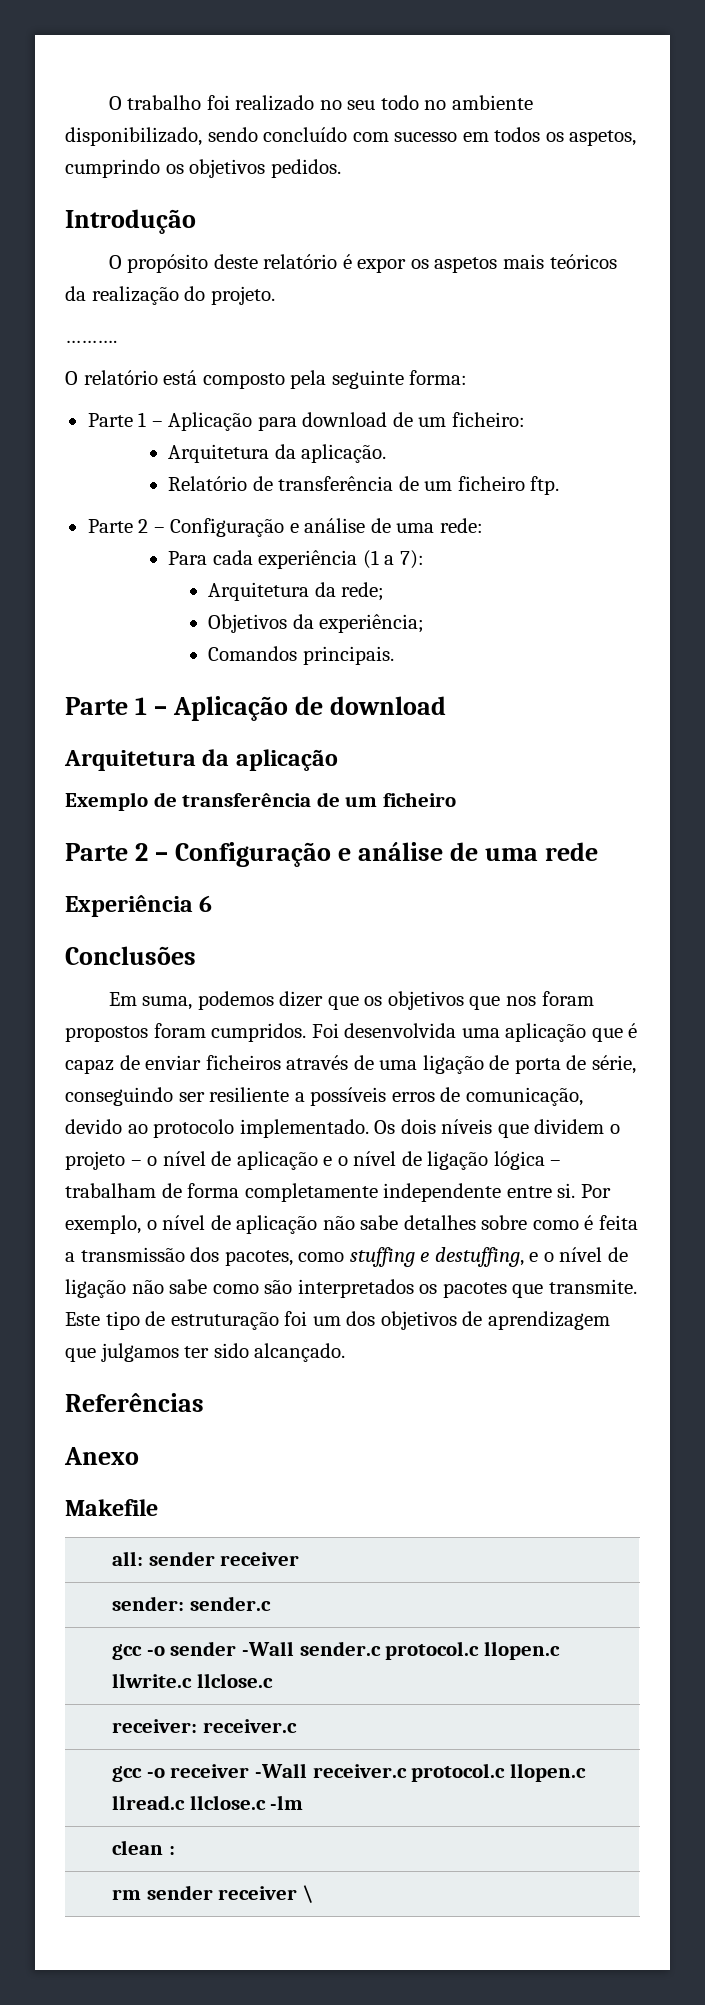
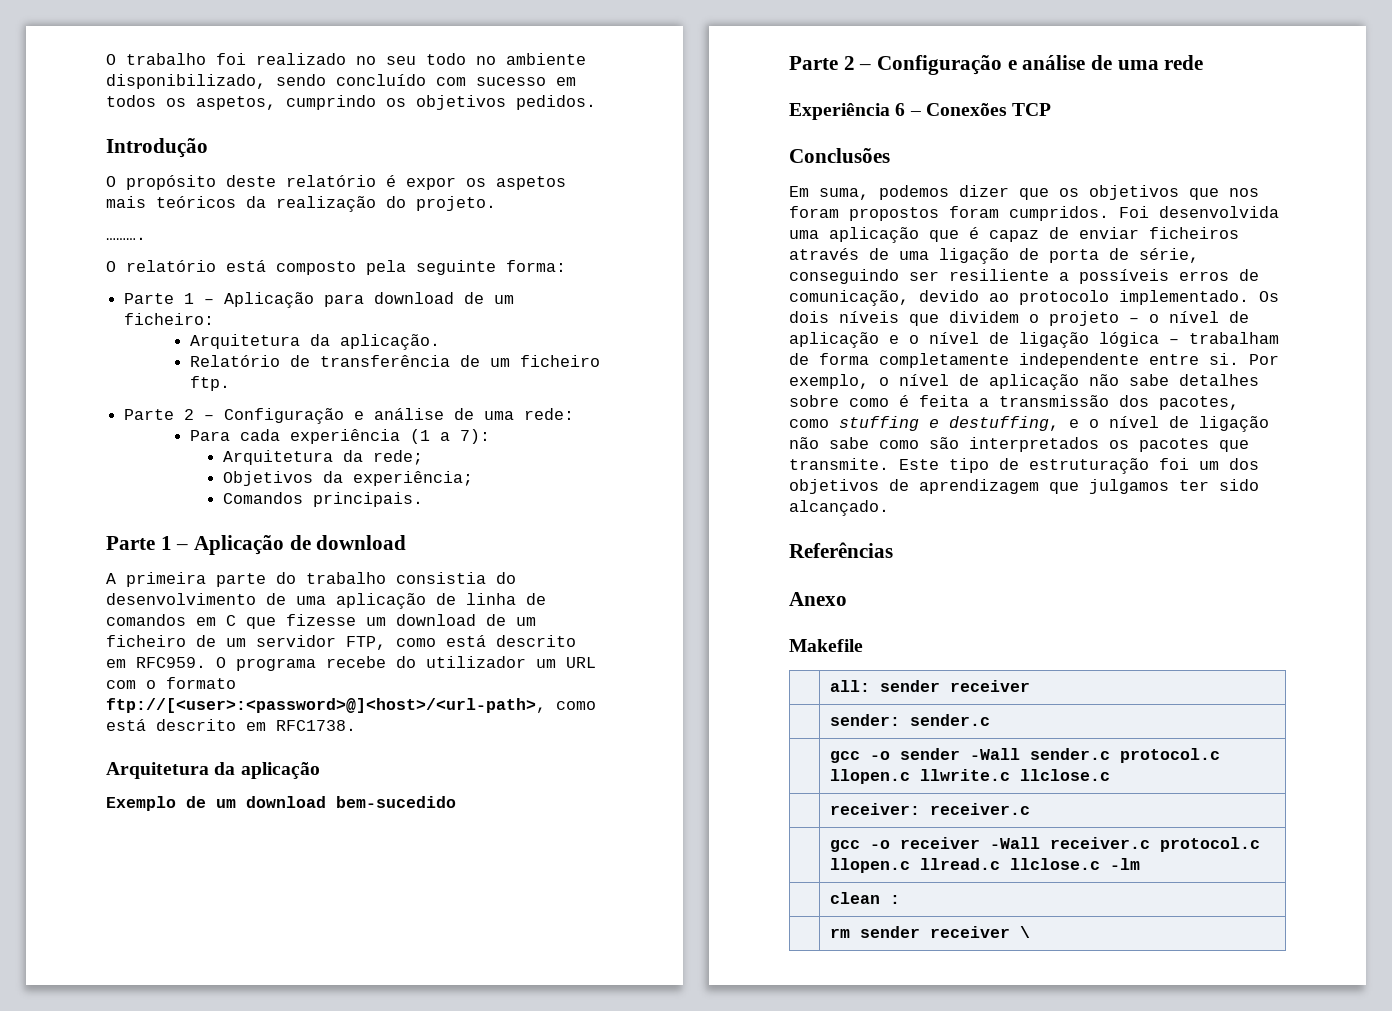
+ A primeira parte do trabalho consistia do desenvolvimento de uma aplicação de linha de comandos em C que fizesse um download de um ficheiro de um servidor FTP, como está descrito em RFC959. O programa recebe do utilizador um URL com o formato ftp://[<user>:<password>@]<host>/<url-path>, como está descrito em RFC1738.
- Exemplo de transferência de um ficheiro
+ Exemplo de um download bem-sucedido
- Experiência 6
+ Experiência 6 – Conexões TCP

